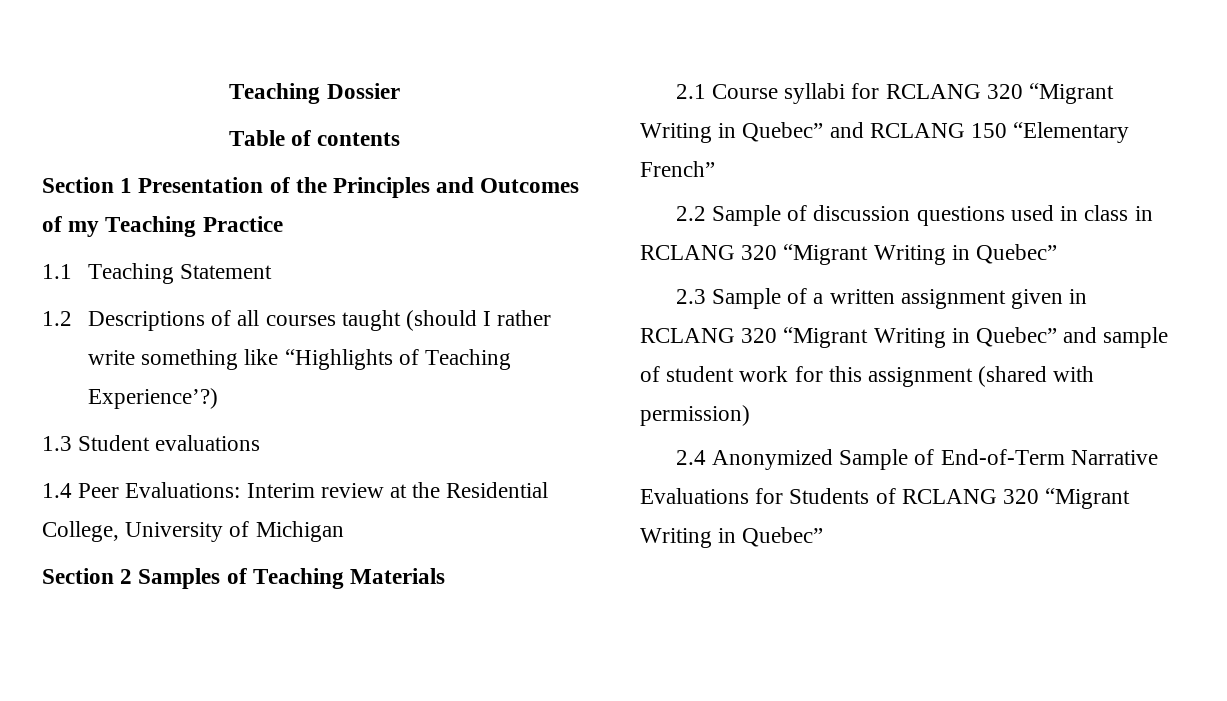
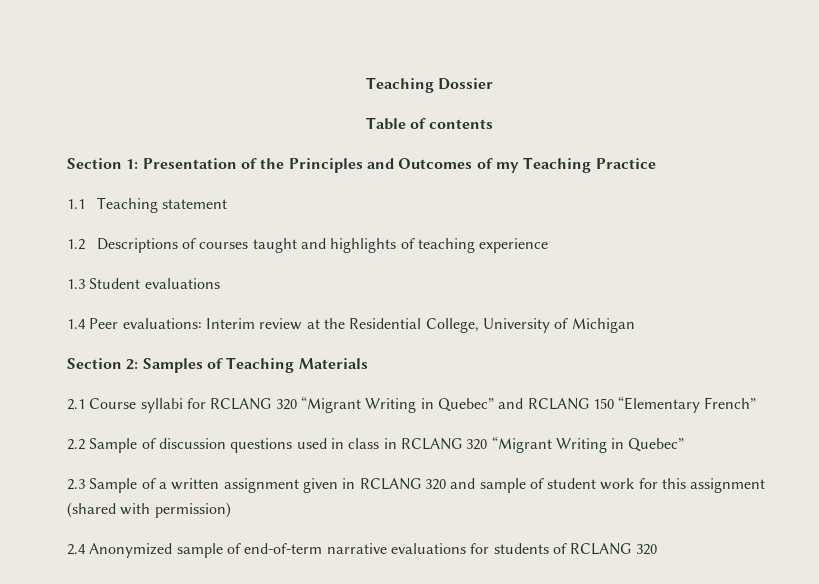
- Section 1 Presentation of the Principles and Outcomes of my Teaching Practice
+ Section 1: Presentation of the Principles and Outcomes of my Teaching Practice
- 1.1 Teaching Statement
+ 1.1 Teaching statement
- 1.2 Descriptions of all courses taught (should I rather write something like “Highlights of Teaching Experience’?)
+ 1.2 Descriptions of courses taught and highlights of teaching experience
- 1.4 Peer Evaluations: Interim review at the Residential College, University of Michigan
+ 1.4 Peer evaluations: Interim review at the Residential College, University of Michigan
- Section 2 Samples of Teaching Materials
+ Section 2: Samples of Teaching Materials
- 2.3 Sample of a written assignment given in RCLANG 320 “Migrant Writing in Quebec” and sample of student work for this assignment (shared with permission)
+ 2.3 Sample of a written assignment given in RCLANG 320 and sample of student work for this assignment (shared with permission)
- 2.4 Anonymized Sample of End-of-Term Narrative Evaluations for Students of RCLANG 320 “Migrant Writing in Quebec”
+ 2.4 Anonymized sample of end-of-term narrative evaluations for students of RCLANG 320

